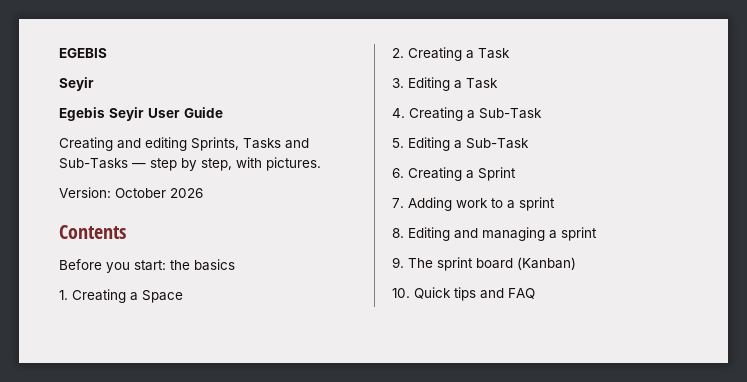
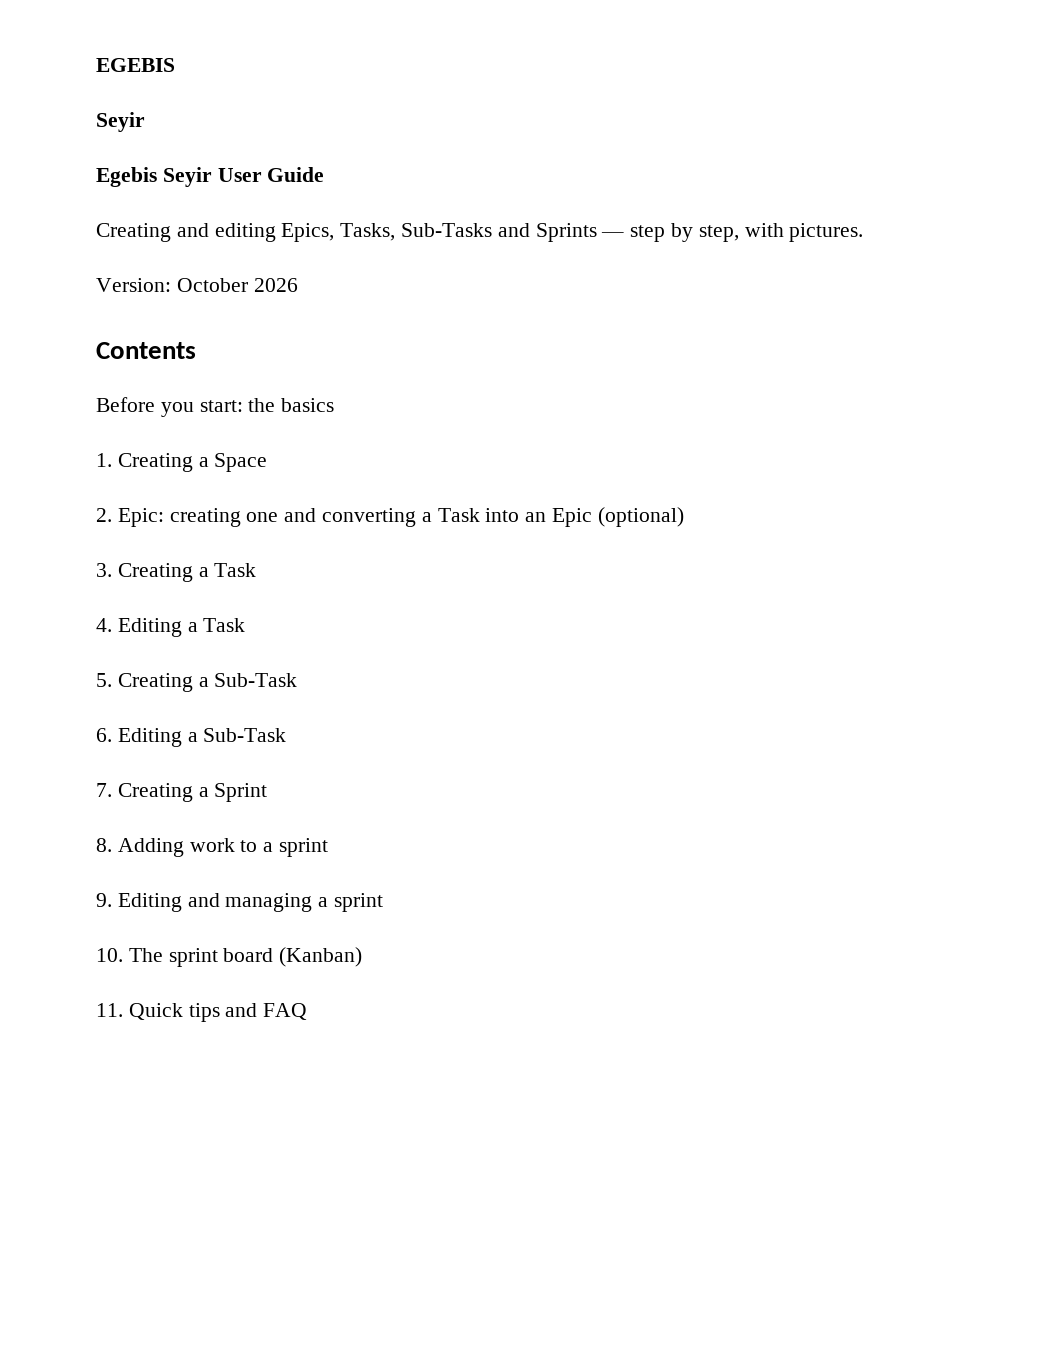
- Creating and editing Sprints, Tasks and Sub-Tasks — step by step, with pictures.
+ Creating and editing Epics, Tasks, Sub-Tasks and Sprints — step by step, with pictures.
- 2. Creating a Task
+ 2. Epic: creating one and converting a Task into an Epic (optional)
+ 3. Creating a Task
- 3. Editing a Task
+ 4. Editing a Task
- 4. Creating a Sub-Task
+ 5. Creating a Sub-Task
- 5. Editing a Sub-Task
+ 6. Editing a Sub-Task
- 6. Creating a Sprint
+ 7. Creating a Sprint
- 7. Adding work to a sprint
+ 8. Adding work to a sprint
- 8. Editing and managing a sprint
+ 9. Editing and managing a sprint
- 9. The sprint board (Kanban)
+ 10. The sprint board (Kanban)
- 10. Quick tips and FAQ
+ 11. Quick tips and FAQ

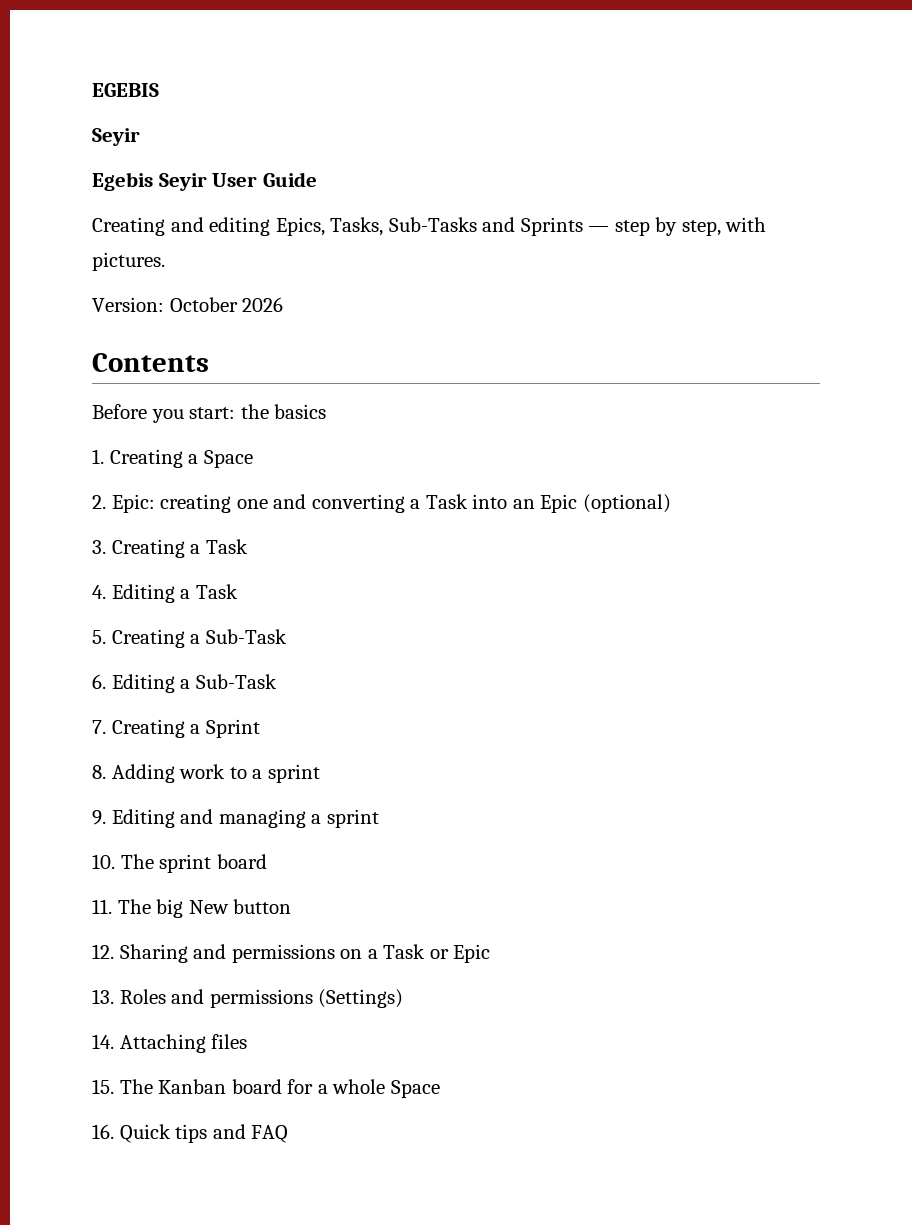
- 10. The sprint board (Kanban)
+ 10. The sprint board
- 11. Quick tips and FAQ
+ 11. The big New button
+ 12. Sharing and permissions on a Task or Epic
+ 13. Roles and permissions (Settings)
+ 14. Attaching files
+ 15. The Kanban board for a whole Space
+ 16. Quick tips and FAQ

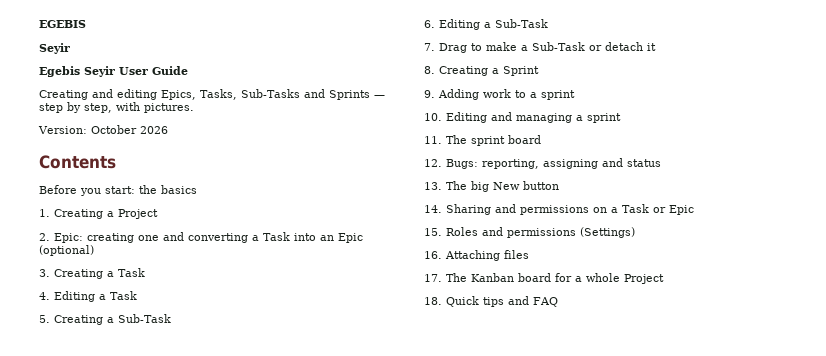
- 1. Creating a Space
+ 1. Creating a Project
- 7. Creating a Sprint
+ 7. Drag to make a Sub-Task or detach it
+ 8. Creating a Sprint
- 8. Adding work to a sprint
+ 9. Adding work to a sprint
- 9. Editing and managing a sprint
+ 10. Editing and managing a sprint
- 10. The sprint board
+ 11. The sprint board
- 11. The big New button
+ 12. Bugs: reporting, assigning and status
+ 13. The big New button
- 12. Sharing and permissions on a Task or Epic
+ 14. Sharing and permissions on a Task or Epic
- 13. Roles and permissions (Settings)
+ 15. Roles and permissions (Settings)
- 14. Attaching files
+ 16. Attaching files
- 15. The Kanban board for a whole Space
- 16. Quick tips and FAQ
+ 17. The Kanban board for a whole Project
+ 18. Quick tips and FAQ

